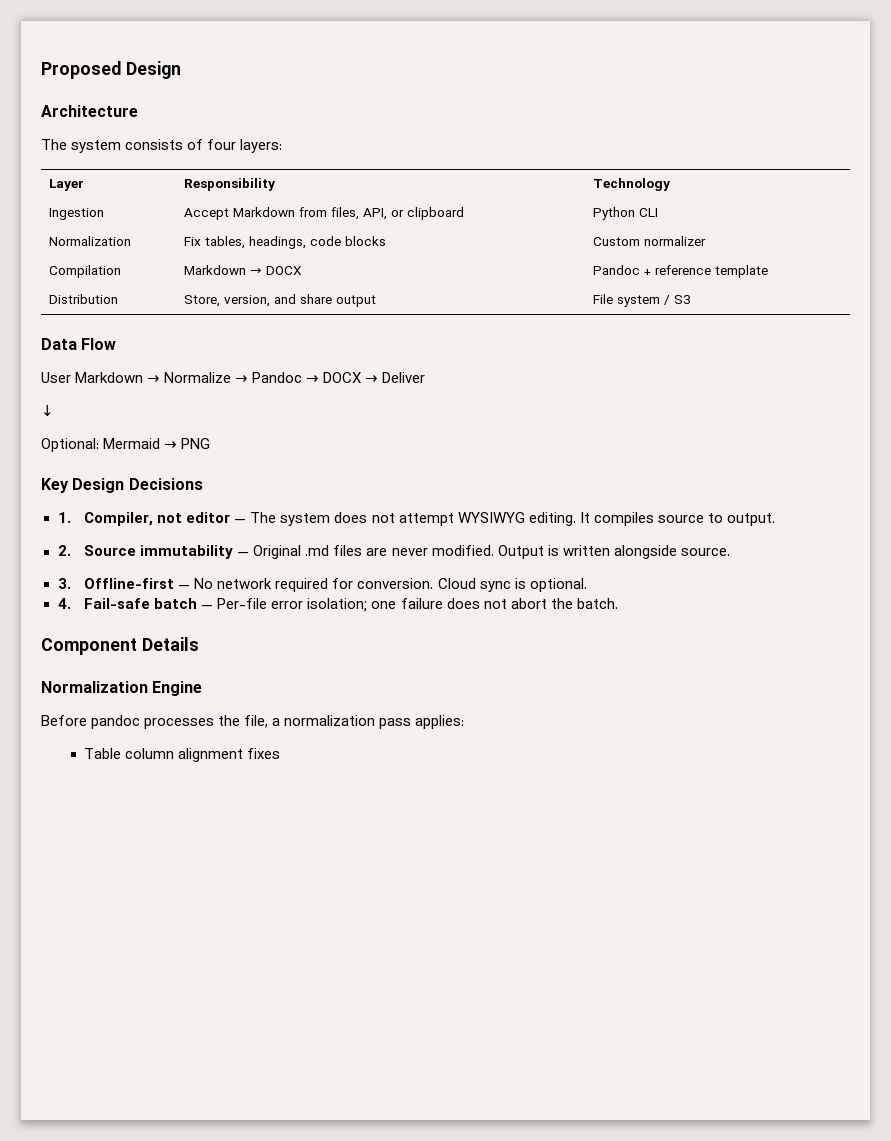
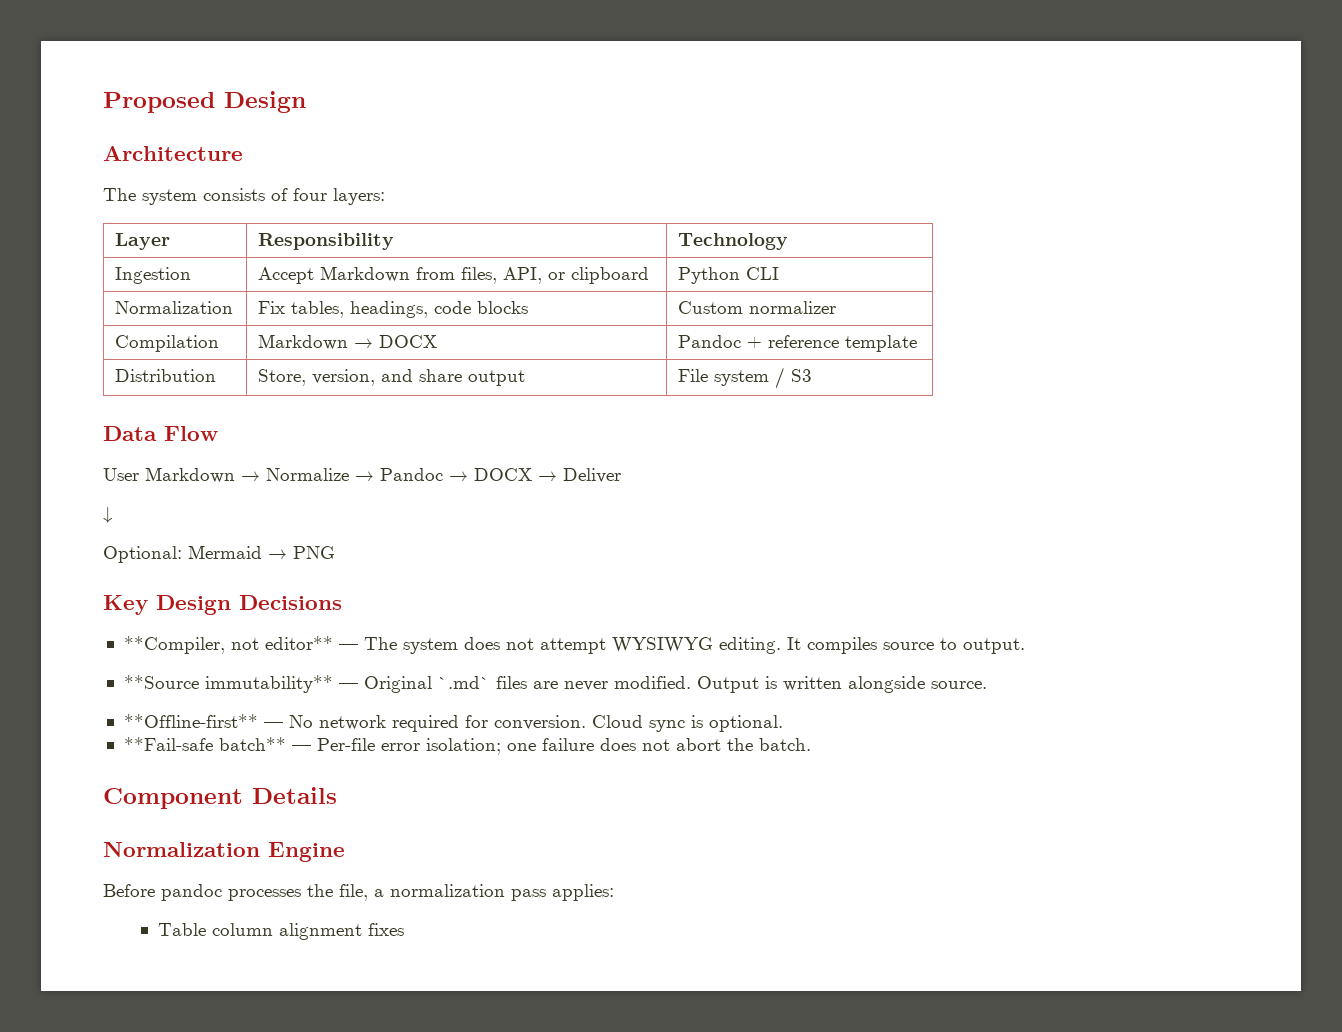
- 1. Compiler, not editor — The system does not attempt WYSIWYG editing.
+ **Compiler, not editor** — The system does not attempt WYSIWYG editing.
- 2. Source immutability — Original .md files are never modified.
+ **Source immutability** — Original `.md` files are never modified.
- 3. Offline-first — No network required for conversion.
+ **Offline-first** — No network required for conversion.
- 4. Fail-safe batch — Per-file error isolation; one failure does not abort the batch.
+ **Fail-safe batch** — Per-file error isolation; one failure does not abort the batch.

